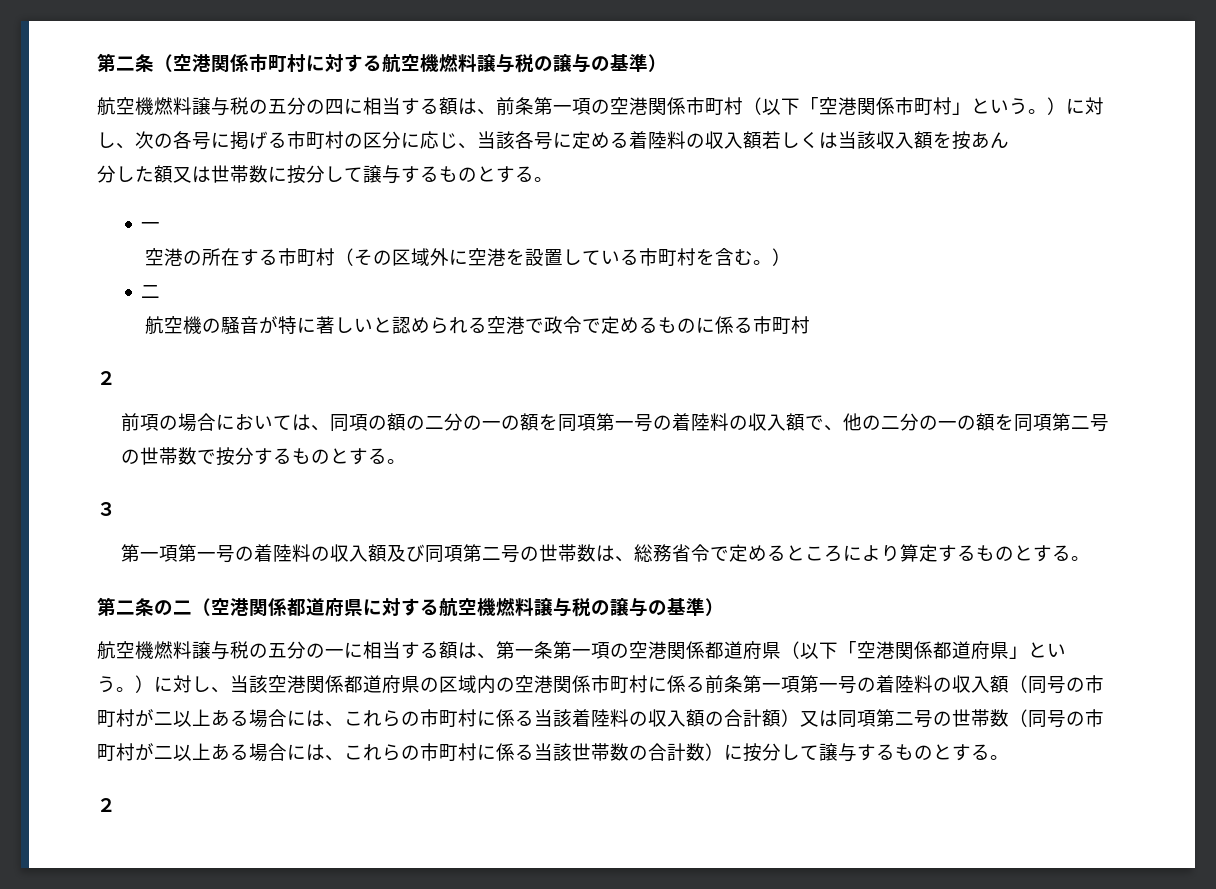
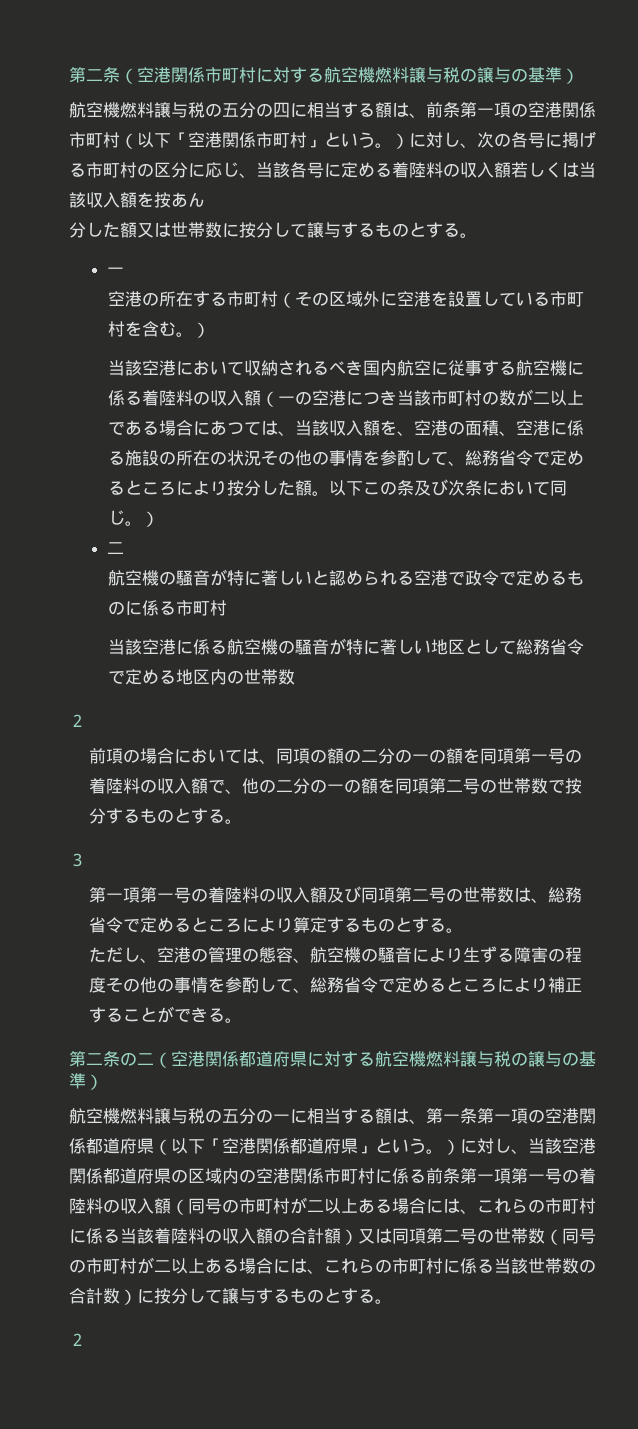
+ 当該空港において収納されるべき国内航空に従事する航空機に係る着陸料の収入額（一の空港につき当該市町村の数が二以上である場合にあつては、当該収入額を、空港の面積、空港に係る施設の所在の状況その他の事情を参酌して、総務省令で定めるところにより按分した額。以下この条及び次条において同じ。）
+ 当該空港に係る航空機の騒音が特に著しい地区として総務省令で定める地区内の世帯数
+ ただし、空港の管理の態容、航空機の騒音により生ずる障害の程度その他の事情を参酌して、総務省令で定めるところにより補正することができる。

